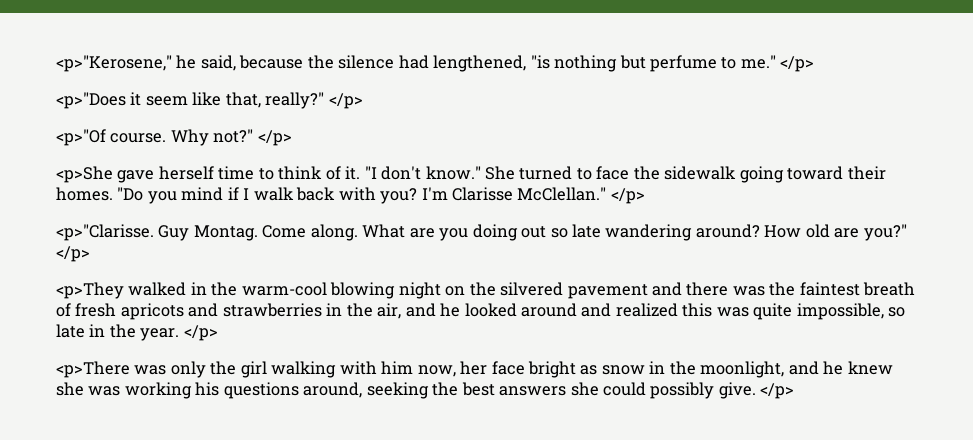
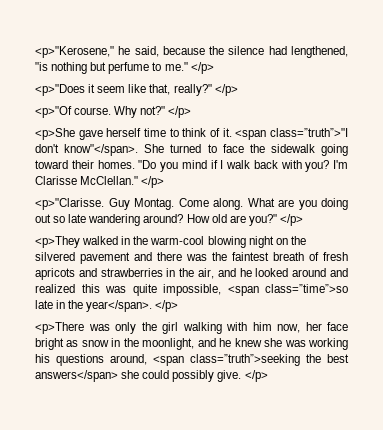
- "I don't know."
+ <span class=”truth”>"I don't know"</span>.
- <p>They walked in the warm-cool blowing night on the silvered pavement and there was the faintest breath of fresh apricots and strawberries in the air, and he looked around and realized this was quite impossible, so late in the year.
+ <p>They walked in the warm-cool blowing night on the silvered pavement and there was the faintest breath of fresh apricots and strawberries in the air, and he looked around and realized this was quite impossible, <span class=”time”>so late in the year</span>.
- <p>There was only the girl walking with him now, her face bright as snow in the moonlight, and he knew she was working his questions around, seeking the best answers she could possibly give.
+ <p>There was only the girl walking with him now, her face bright as snow in the moonlight, and he knew she was working his questions around, <span class=”truth”>seeking the best answers</span> she could possibly give.

